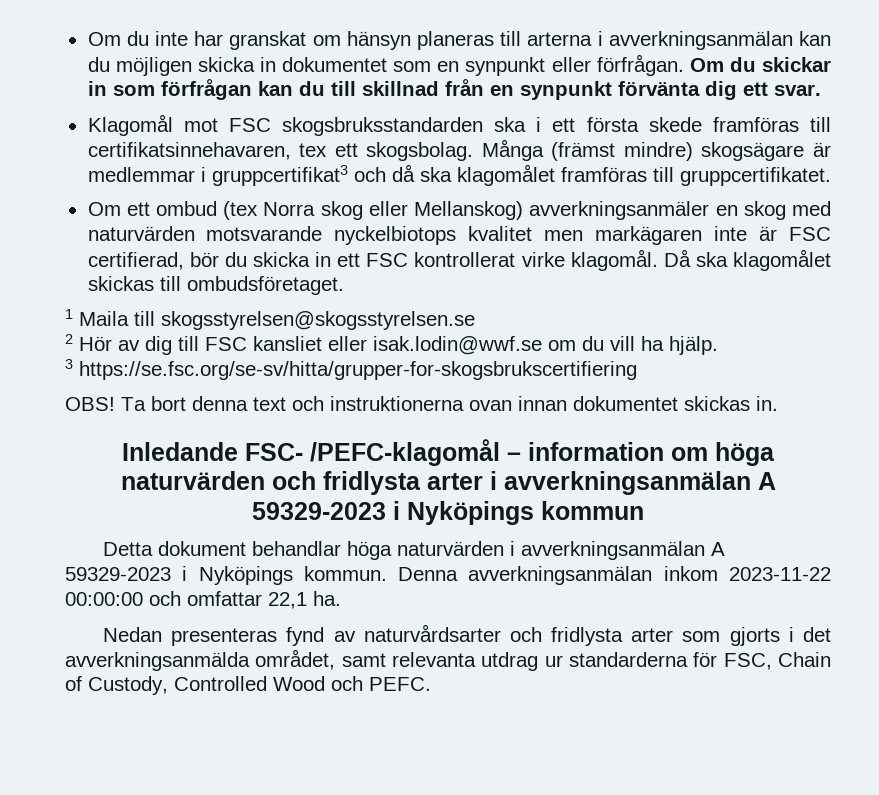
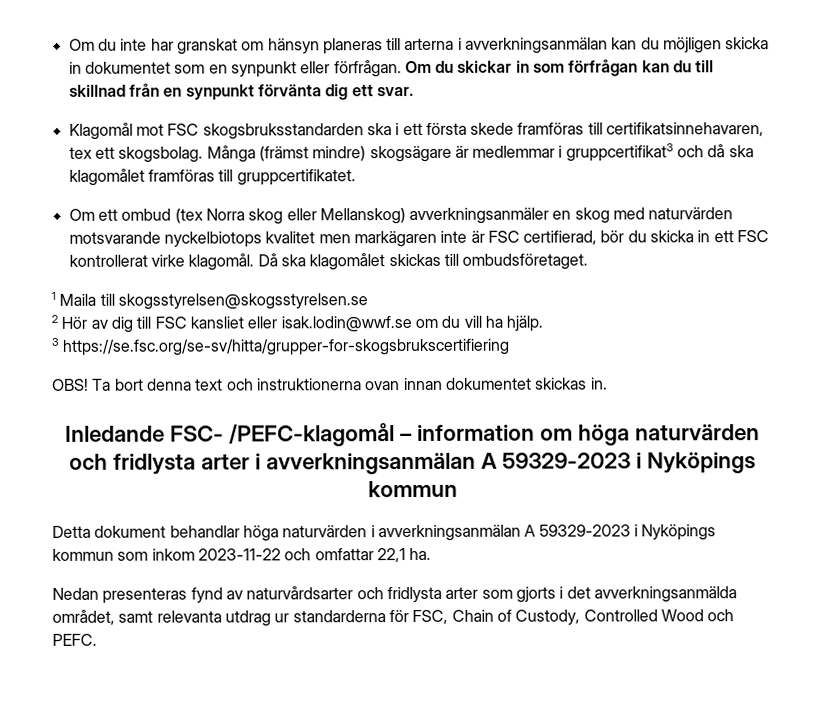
- Detta dokument behandlar höga naturvärden i avverkningsanmälan A 59329-2023 i Nyköpings kommun. Denna avverkningsanmälan inkom 2023-11-22 00:00:00 och omfattar 22,1 ha.
+ Detta dokument behandlar höga naturvärden i avverkningsanmälan A 59329-2023 i Nyköpings kommun som inkom 2023-11-22 och omfattar 22,1 ha.

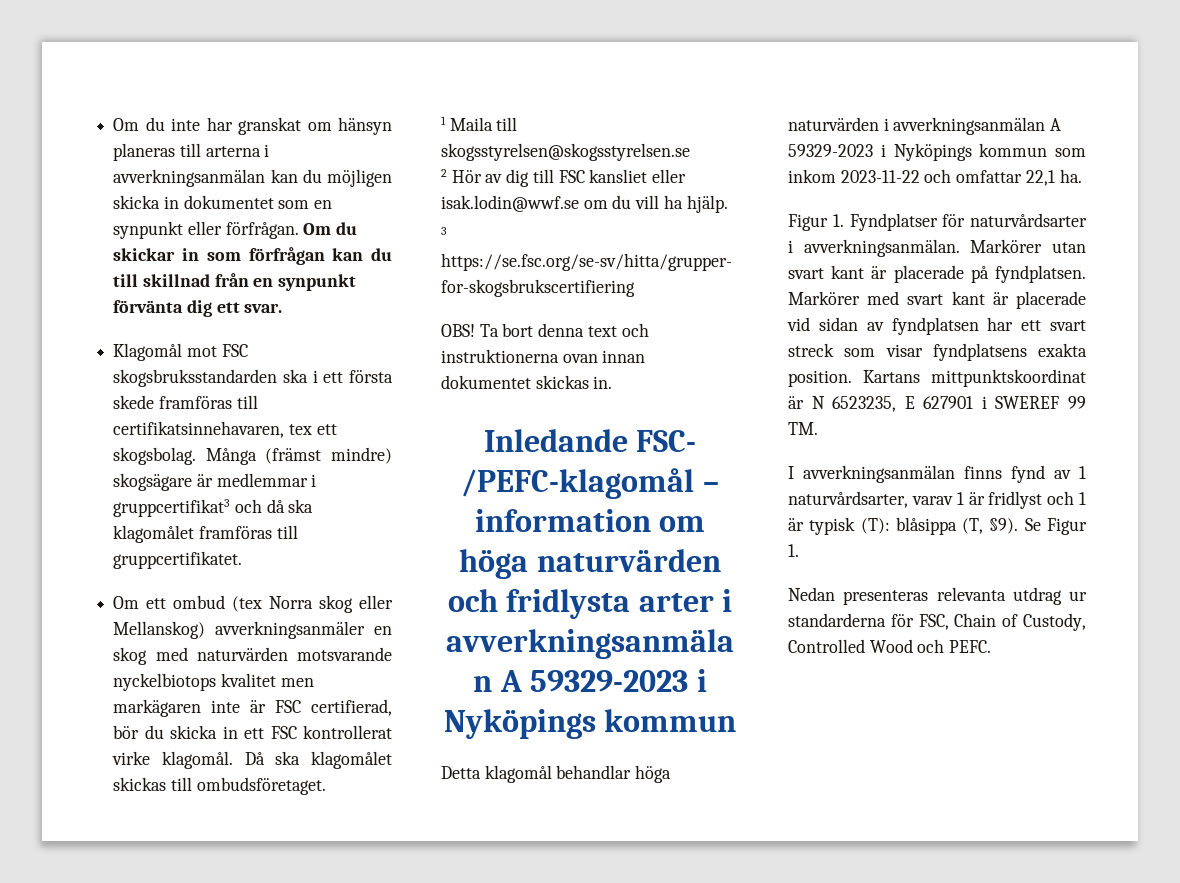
- Detta dokument behandlar höga naturvärden i avverkningsanmälan A 59329-2023 i Nyköpings kommun som inkom 2023-11-22 och omfattar 22,1 ha.
+ Detta klagomål behandlar höga naturvärden i avverkningsanmälan A 59329-2023 i Nyköpings kommun som inkom 2023-11-22 och omfattar 22,1 ha.
- Nedan presenteras fynd av naturvårdsarter och fridlysta arter som gjorts i det avverkningsanmälda området, samt relevanta utdrag ur standarderna för FSC, Chain of Custody, Controlled Wood och PEFC.
+ Figur 1. Fyndplatser för naturvårdsarter i avverkningsanmälan. Markörer utan svart kant är placerade på fyndplatsen. Markörer med svart kant är placerade vid sidan av fyndplatsen har ett svart streck som visar fyndplatsens exakta position. Kartans mittpunktskoordinat är N 6523235, E 627901 i SWEREF 99 TM.
+ I avverkningsanmälan finns fynd av 1 naturvårdsarter, varav 1 är fridlyst och 1 är typisk (T): blåsippa (T, §9). Se Figur 1.
+ Nedan presenteras relevanta utdrag ur standarderna för FSC, Chain of Custody, Controlled Wood och PEFC.

